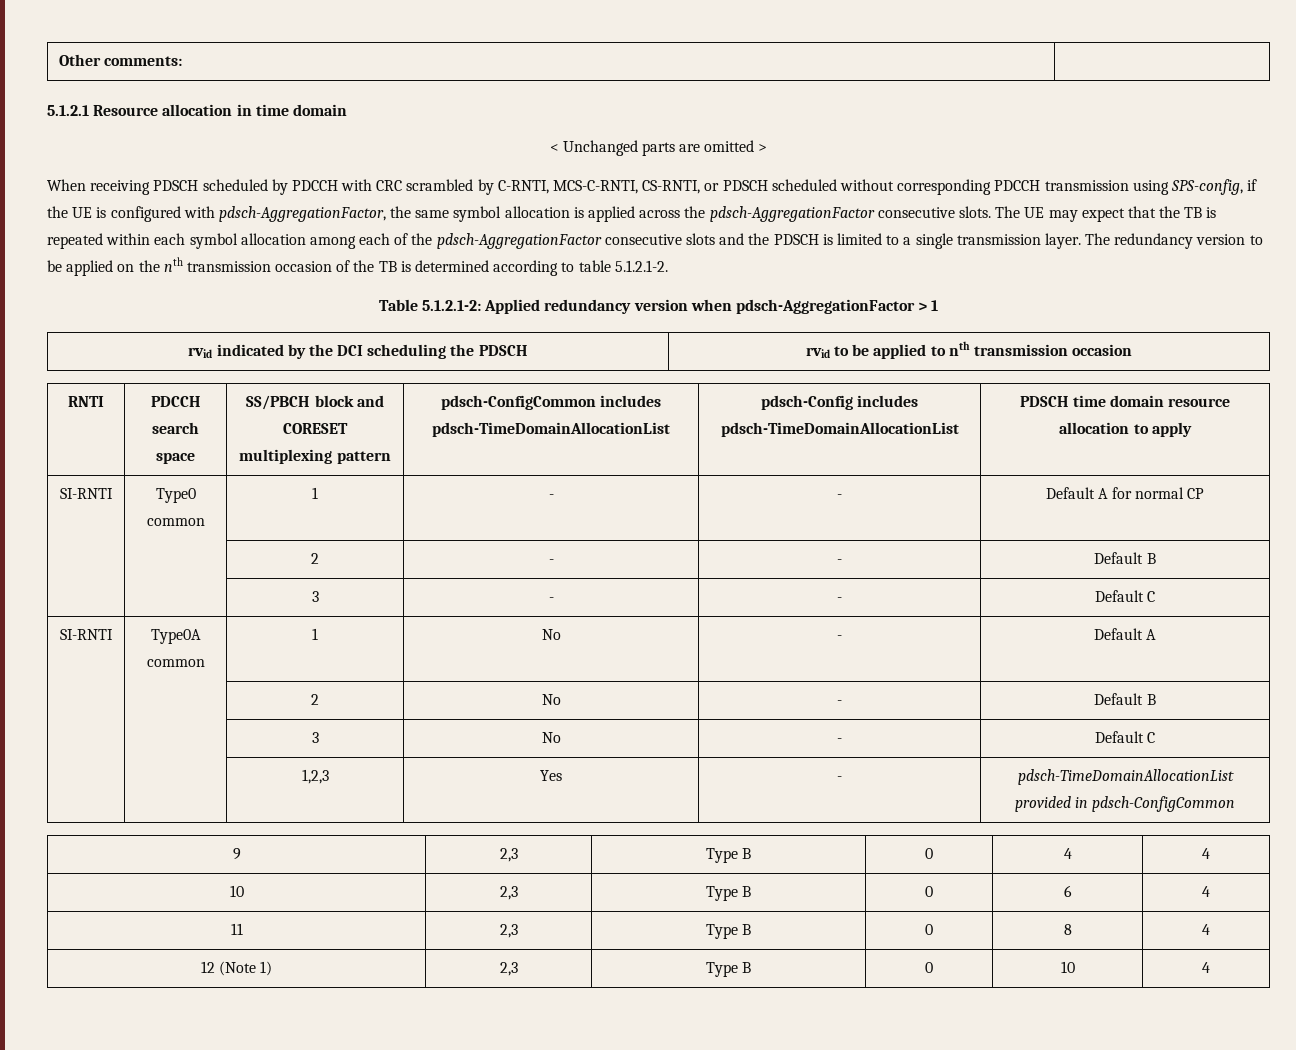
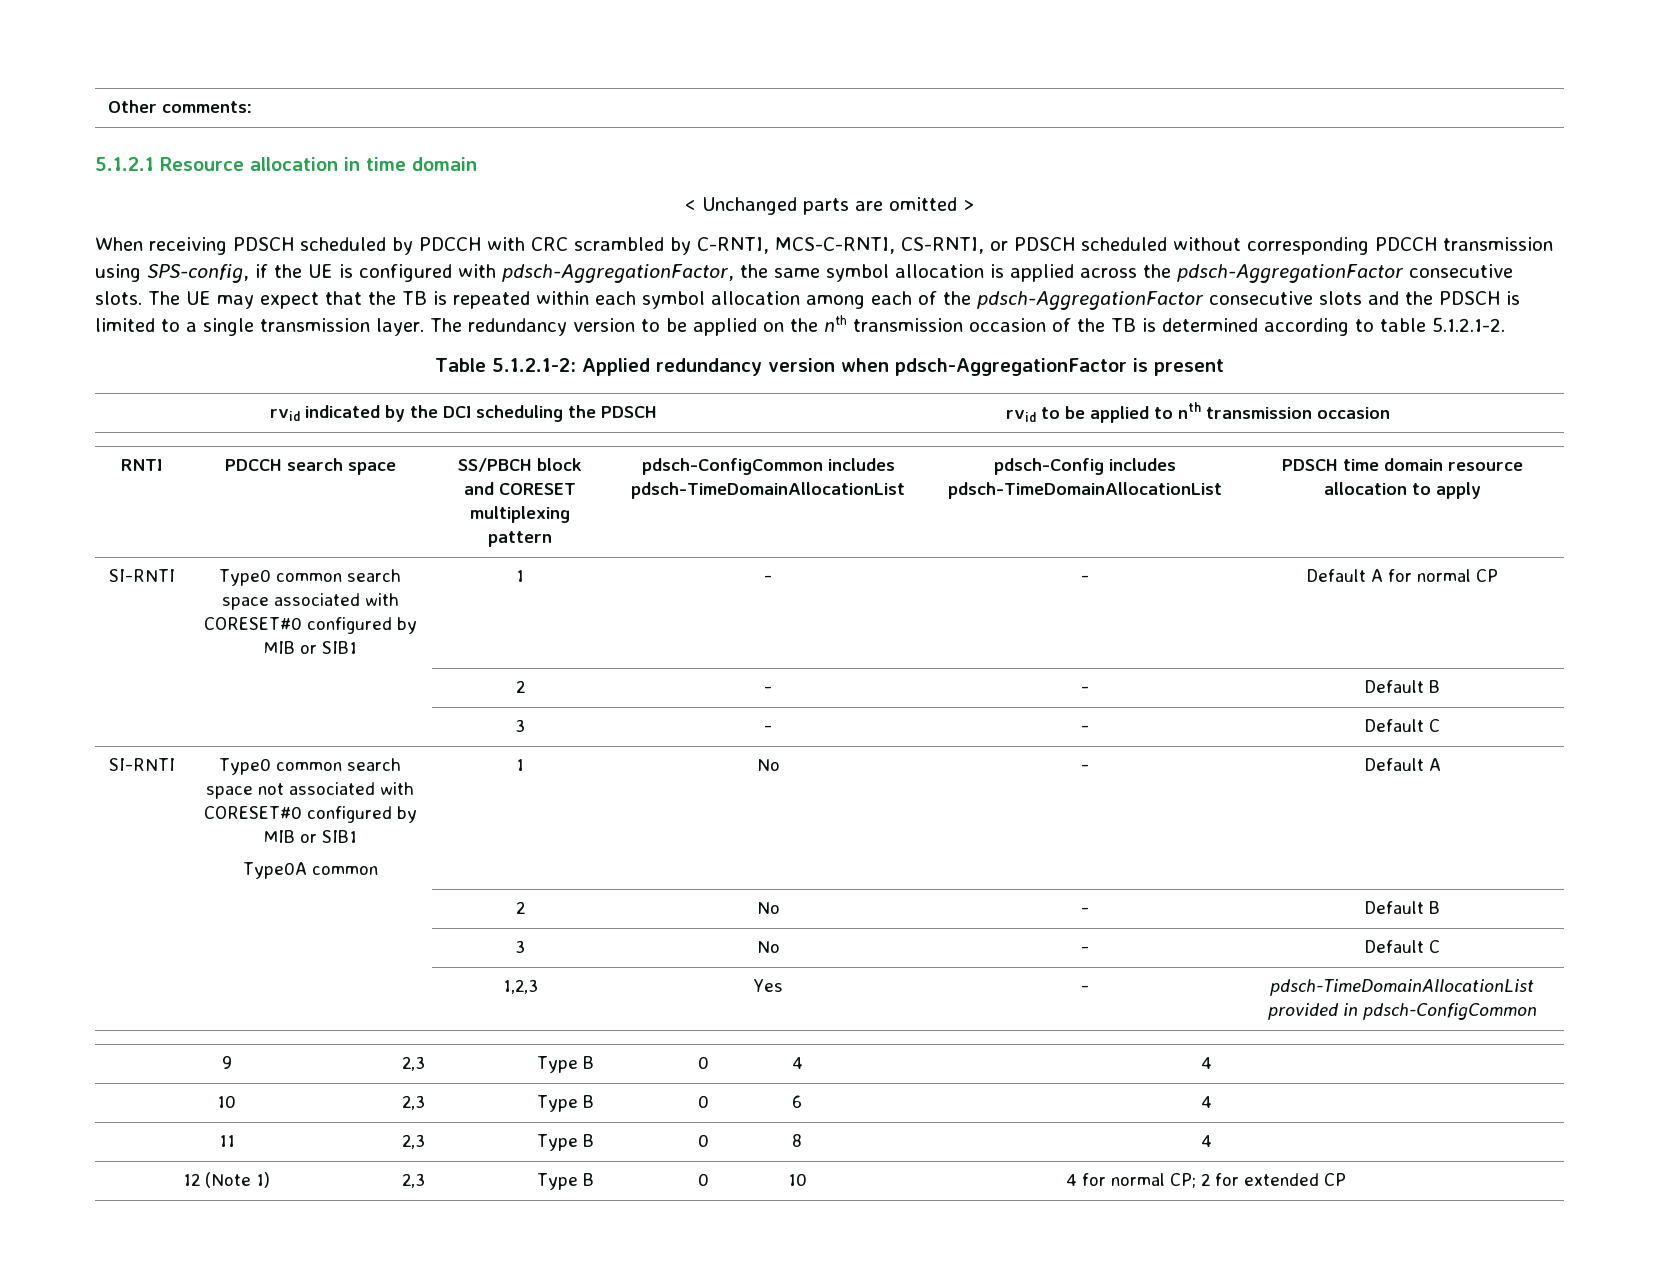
- Table 5.1.2.1-2: Applied redundancy version when pdsch-AggregationFactor > 1
+ Table 5.1.2.1-2: Applied redundancy version when pdsch-AggregationFactor is present
- SI-RNTI | Type0 common | 1 | - | - | Default A for normal CP
+ SI-RNTI | Type0 common search space associated with CORESET#0 configured by MIB or SIB1 | 1 | - | - | Default A for normal CP
- SI-RNTI | Type0A common | 1 | No | - | Default A
+ SI-RNTI | Type0 common search space not associated with CORESET#0 configured by MIB or SIB1
+ Type0A common | 1 | No | - | Default A
- 12 (Note 1) | 2,3 | Type B | 0 | 10 | 4
+ 12 (Note 1) | 2,3 | Type B | 0 | 10 | 4 for normal CP; 2 for extended CP

